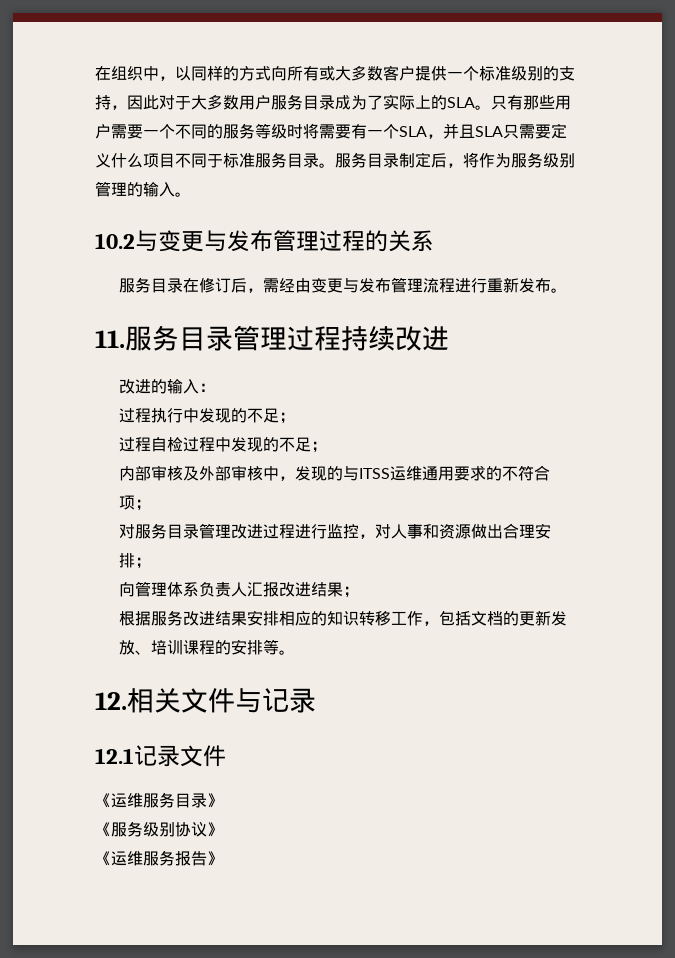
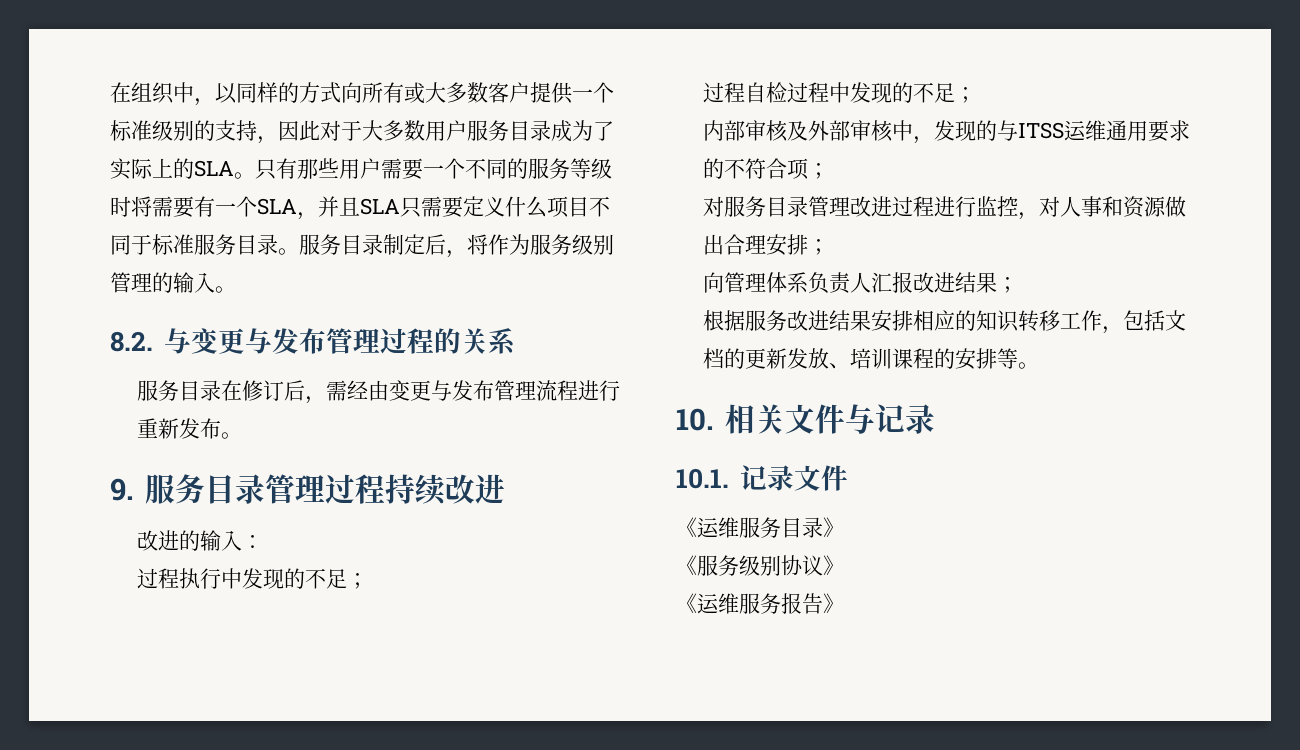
- 10.2与变更与发布管理过程的关系
+ 8.2.与变更与发布管理过程的关系
- 11.服务目录管理过程持续改进
+ 9.服务目录管理过程持续改进
- 12.相关文件与记录
+ 10.相关文件与记录
- 12.1记录文件
+ 10.1.记录文件

